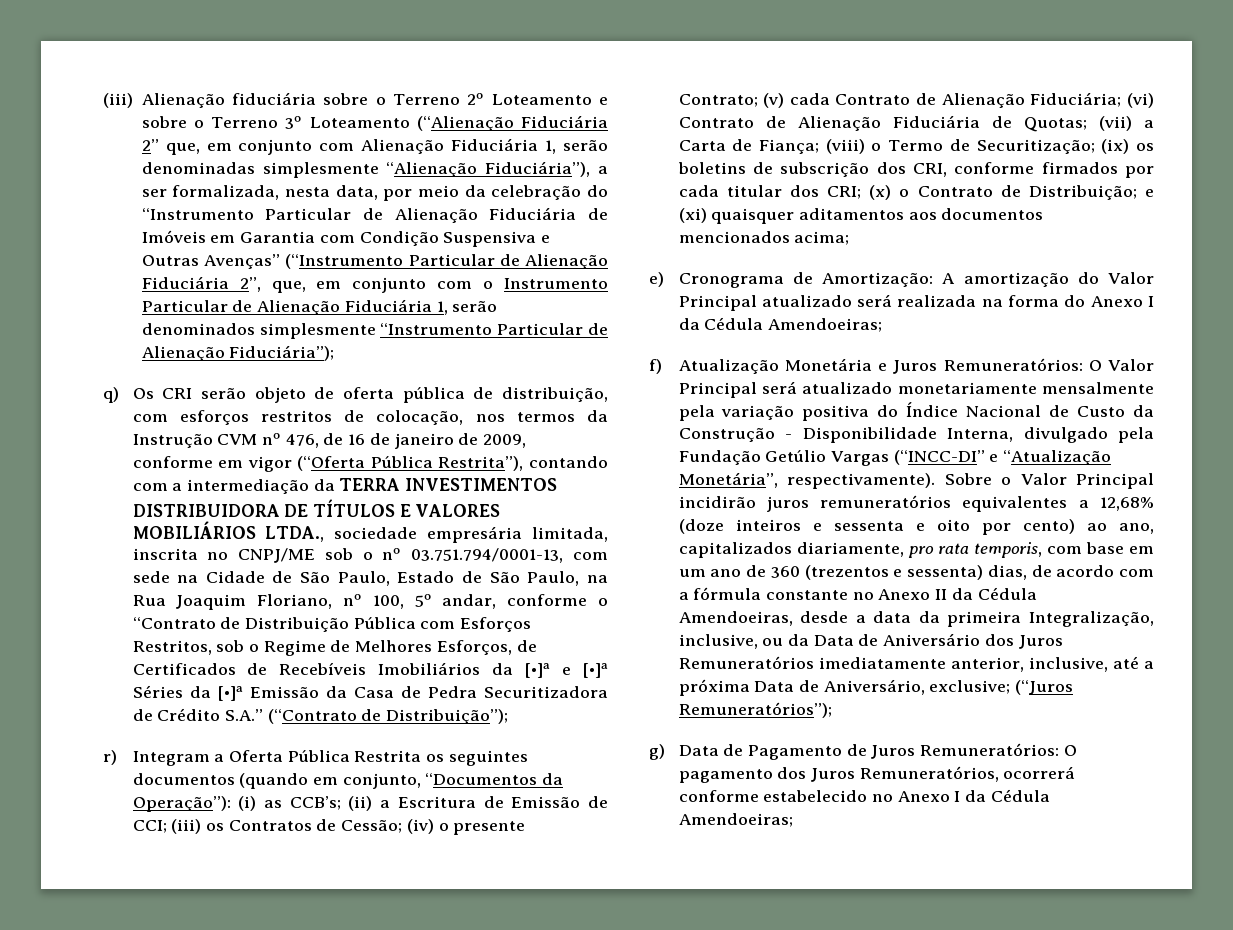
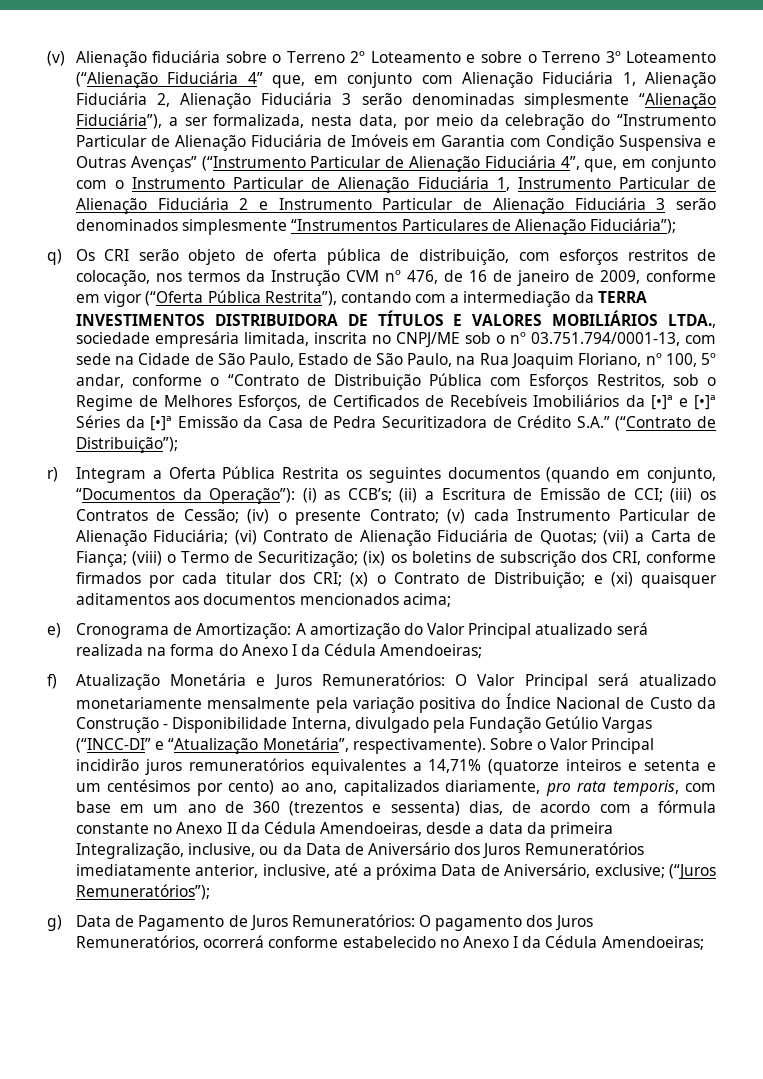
- (iii) Alienação fiduciária sobre o Terreno 2º Loteamento e sobre o Terreno 3º Loteamento (“Alienação Fiduciária 2” que, em conjunto com Alienação Fiduciária 1, serão denominadas simplesmente “Alienação Fiduciária”), a ser formalizada, nesta data, por meio da celebração do “Instrumento Particular de Alienação Fiduciária de Imóveis em Garantia com Condição Suspensiva e Outras Avenças” (“Instrumento Particular de Alienação Fiduciária 2”, que, em conjunto com o Instrumento Particular de Alienação Fiduciária 1, serão denominados simplesmente “Instrumento Particular de Alienação Fiduciária”);
+ (v) Alienação fiduciária sobre o Terreno 2º Loteamento e sobre o Terreno 3º Loteamento (“Alienação Fiduciária 4” que, em conjunto com Alienação Fiduciária 1, Alienação Fiduciária 2, Alienação Fiduciária 3 serão denominadas simplesmente “Alienação Fiduciária”), a ser formalizada, nesta data, por meio da celebração do “Instrumento Particular de Alienação Fiduciária de Imóveis em Garantia com Condição Suspensiva e Outras Avenças” (“Instrumento Particular de Alienação Fiduciária 4”, que, em conjunto com o Instrumento Particular de Alienação Fiduciária 1, Instrumento Particular de Alienação Fiduciária 2 e Instrumento Particular de Alienação Fiduciária 3 serão denominados simplesmente “Instrumentos Particulares de Alienação Fiduciária”);
- (v) cada Contrato de Alienação Fiduciária;
+ (v) cada Instrumento Particular de Alienação Fiduciária;
- Sobre o Valor Principal incidirão juros remuneratórios equivalentes a 12,68% (doze inteiros e sessenta e oito por cento) ao ano, capitalizados diariamente, pro rata temporis, com base em um ano de 360 (trezentos e sessenta) dias, de acordo com a fórmula constante no Anexo II da Cédula Amendoeiras, desde a data da primeira Integralização, inclusive, ou da Data de Aniversário dos Juros Remuneratórios imediatamente anterior, inclusive, até a próxima Data de Aniversário, exclusive;
+ Sobre o Valor Principal incidirão juros remuneratórios equivalentes a 14,71% (quatorze inteiros e setenta e um centésimos por cento) ao ano, capitalizados diariamente, pro rata temporis, com base em um ano de 360 (trezentos e sessenta) dias, de acordo com a fórmula constante no Anexo II da Cédula Amendoeiras, desde a data da primeira Integralização, inclusive, ou da Data de Aniversário dos Juros Remuneratórios imediatamente anterior, inclusive, até a próxima Data de Aniversário, exclusive;

